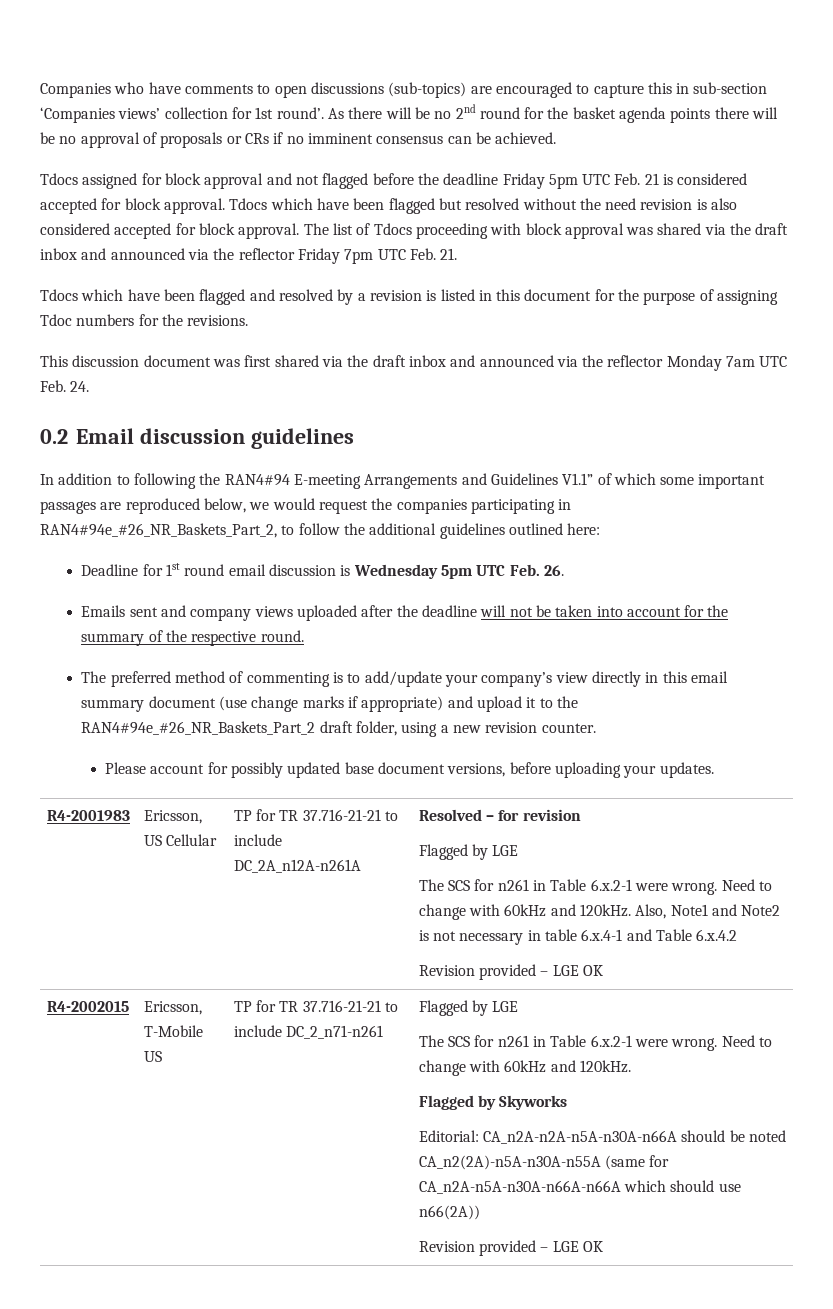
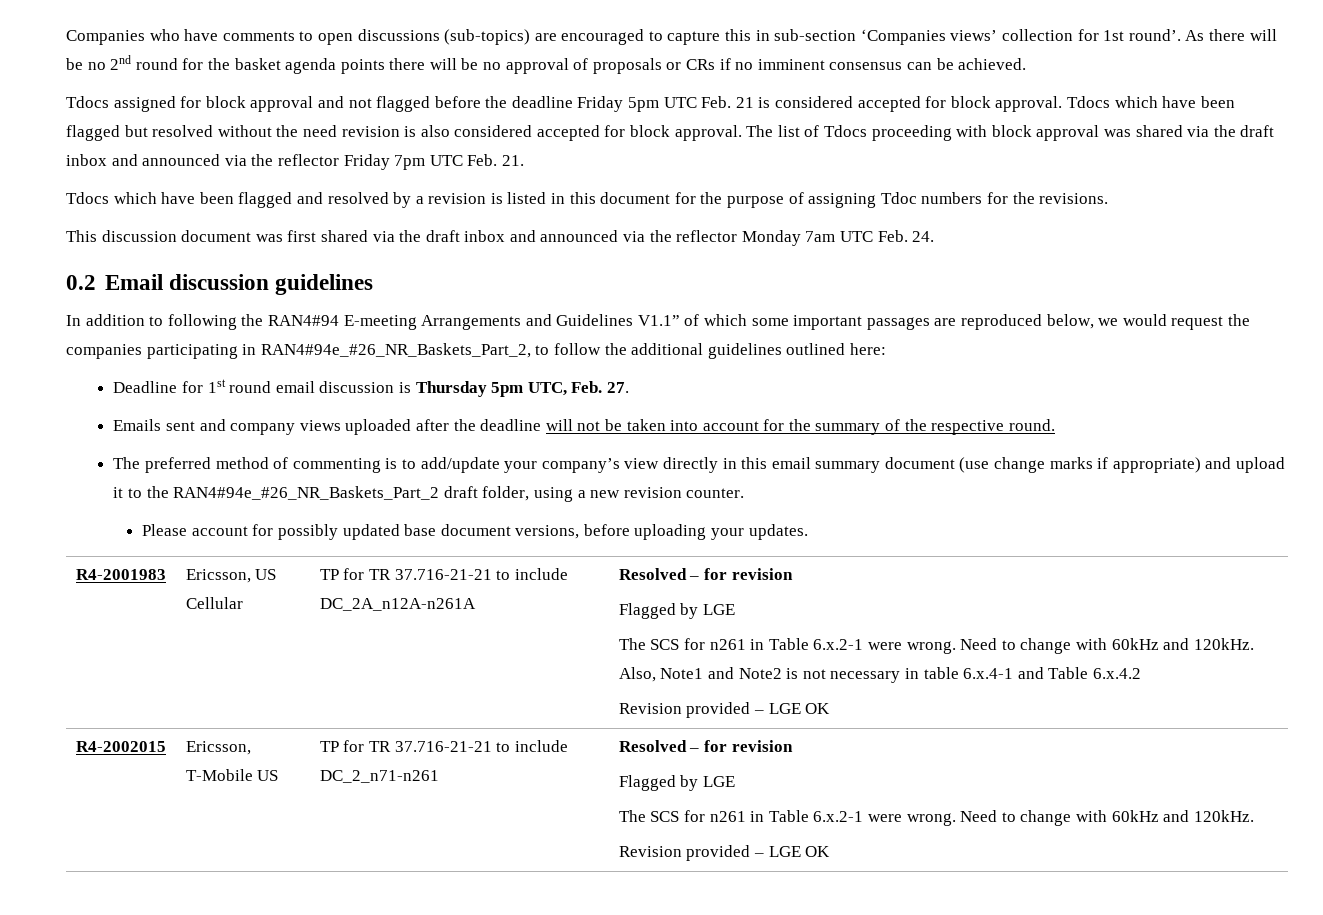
- Deadline for 1st round email discussion is Wednesday 5pm UTC Feb. 26.
+ Deadline for 1st round email discussion is Thursday 5pm UTC, Feb. 27.
- TP for TR 37.716-21-21 to include DC_2_n71-n261
+ TP for TR 37.716-21-21 to include DC_2_n71-n261 | Resolved – for revision
- Flagged by Skyworks
- Editorial: CA_n2A-n2A-n5A-n30A-n66A should be noted CA_n2(2A)-n5A-n30A-n55A (same for CA_n2A-n5A-n30A-n66A-n66A which should use n66(2A))

